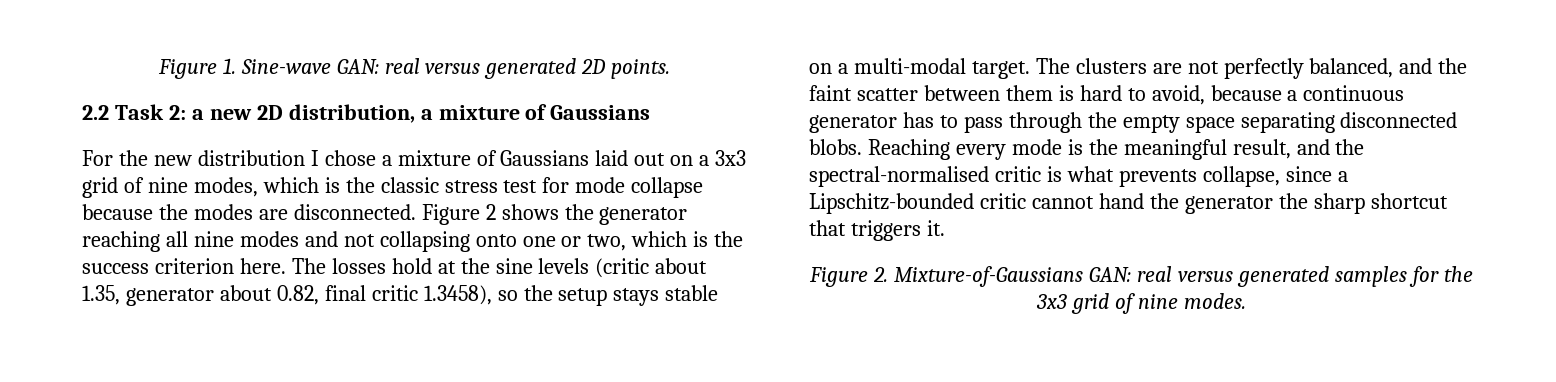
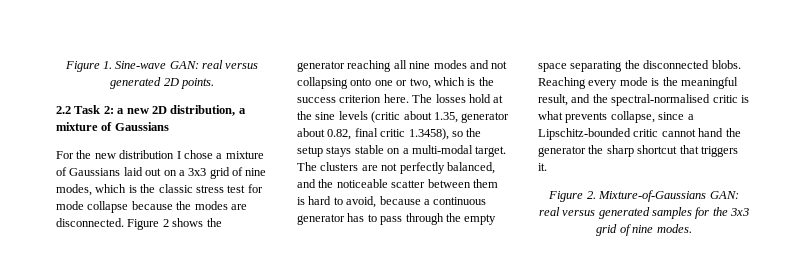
- The clusters are not perfectly balanced, and the faint scatter between them is hard to avoid, because a continuous generator has to pass through the empty space separating disconnected blobs.
+ The clusters are not perfectly balanced, and the noticeable scatter between them is hard to avoid, because a continuous generator has to pass through the empty space separating the disconnected blobs.

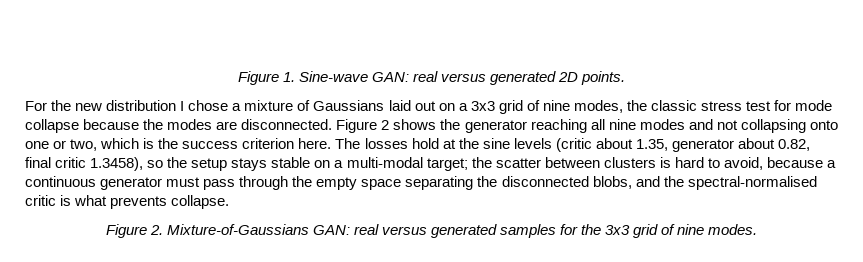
- 2.2 Task 2: a new 2D distribution, a mixture of Gaussians
- For the new distribution I chose a mixture of Gaussians laid out on a 3x3 grid of nine modes, which is the classic stress test for mode collapse because the modes are disconnected.
+ For the new distribution I chose a mixture of Gaussians laid out on a 3x3 grid of nine modes, the classic stress test for mode collapse because the modes are disconnected.
- The losses hold at the sine levels (critic about 1.35, generator about 0.82, final critic 1.3458), so the setup stays stable on a multi-modal target. The clusters are not perfectly balanced, and the noticeable scatter between them is hard to avoid, because a continuous generator has to pass through the empty space separating the disconnected blobs. Reaching every mode is the meaningful result, and the spectral-normalised critic is what prevents collapse, since a Lipschitz-bounded critic cannot hand the generator the sharp shortcut that triggers it.
+ The losses hold at the sine levels (critic about 1.35, generator about 0.82, final critic 1.3458), so the setup stays stable on a multi-modal target; the scatter between clusters is hard to avoid, because a continuous generator must pass through the empty space separating the disconnected blobs, and the spectral-normalised critic is what prevents collapse.

